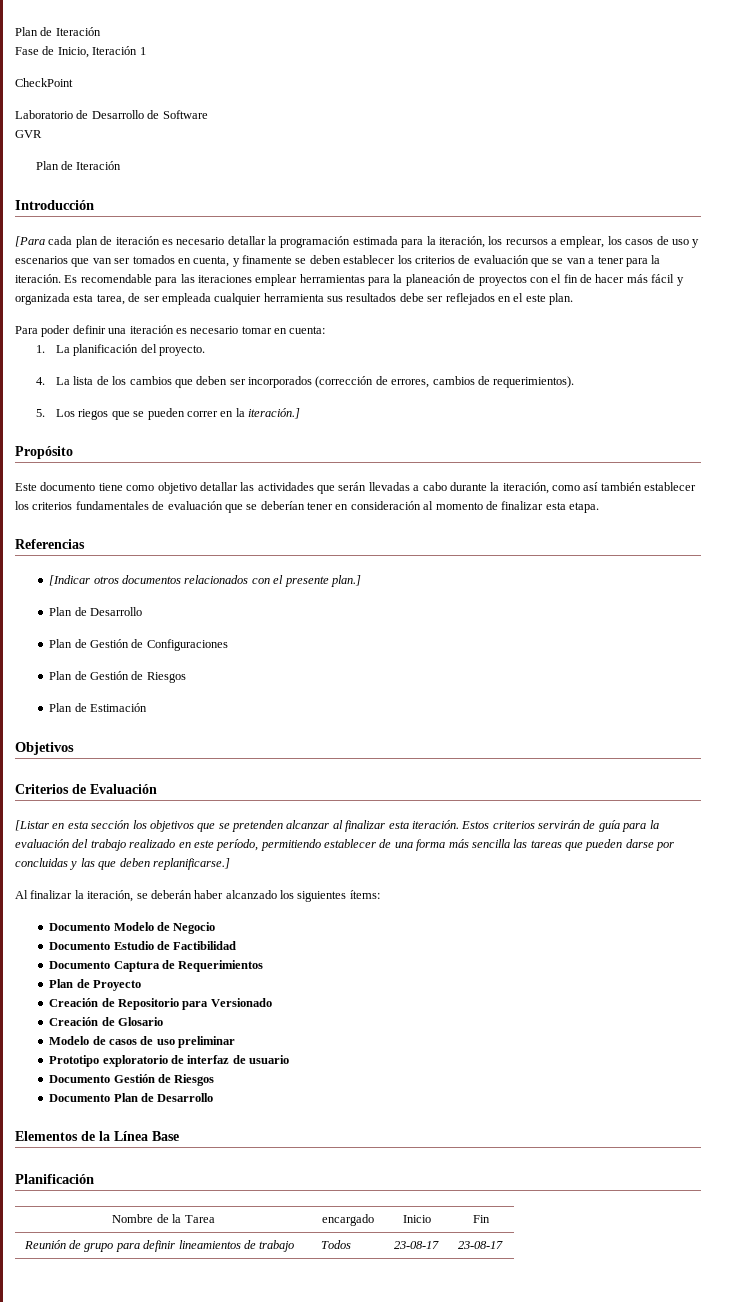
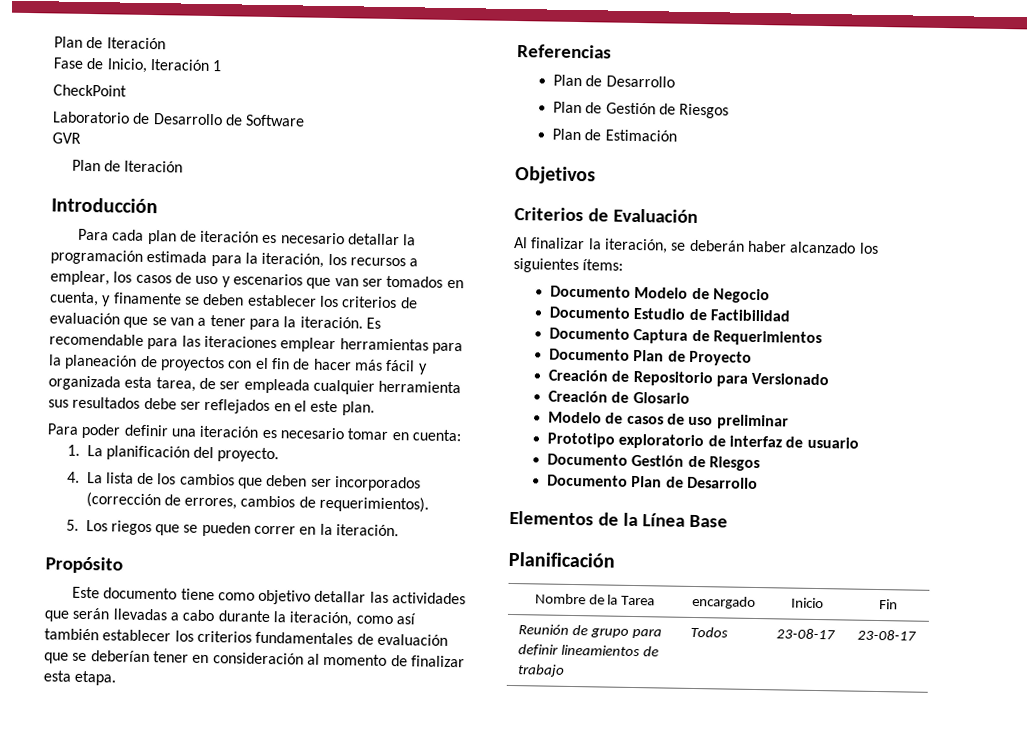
- [Para cada plan de iteración es necesario detallar la programación estimada para la iteración, los recursos a emplear, los casos de uso y escenarios que van ser tomados en cuenta, y finamente se deben establecer los criterios de evaluación que se van a tener para la iteración.
+ Para cada plan de iteración es necesario detallar la programación estimada para la iteración, los recursos a emplear, los casos de uso y escenarios que van ser tomados en cuenta, y finamente se deben establecer los criterios de evaluación que se van a tener para la iteración.
- 5. Los riegos que se pueden correr en la iteración.]
+ 5. Los riegos que se pueden correr en la iteración.
  Referencias
- [Indicar otros documentos relacionados con el presente plan.]
  Plan de Desarrollo
- Plan de Gestión de Configuraciones
- [Listar en esta sección los objetivos que se pretenden alcanzar al finalizar esta iteración. Estos criterios servirán de guía para la evaluación del trabajo realizado en este período, permitiendo establecer de una forma más sencilla las tareas que pueden darse por concluidas y las que deben replanificarse.]
- Plan de Proyecto
+ Documento Plan de Proyecto

